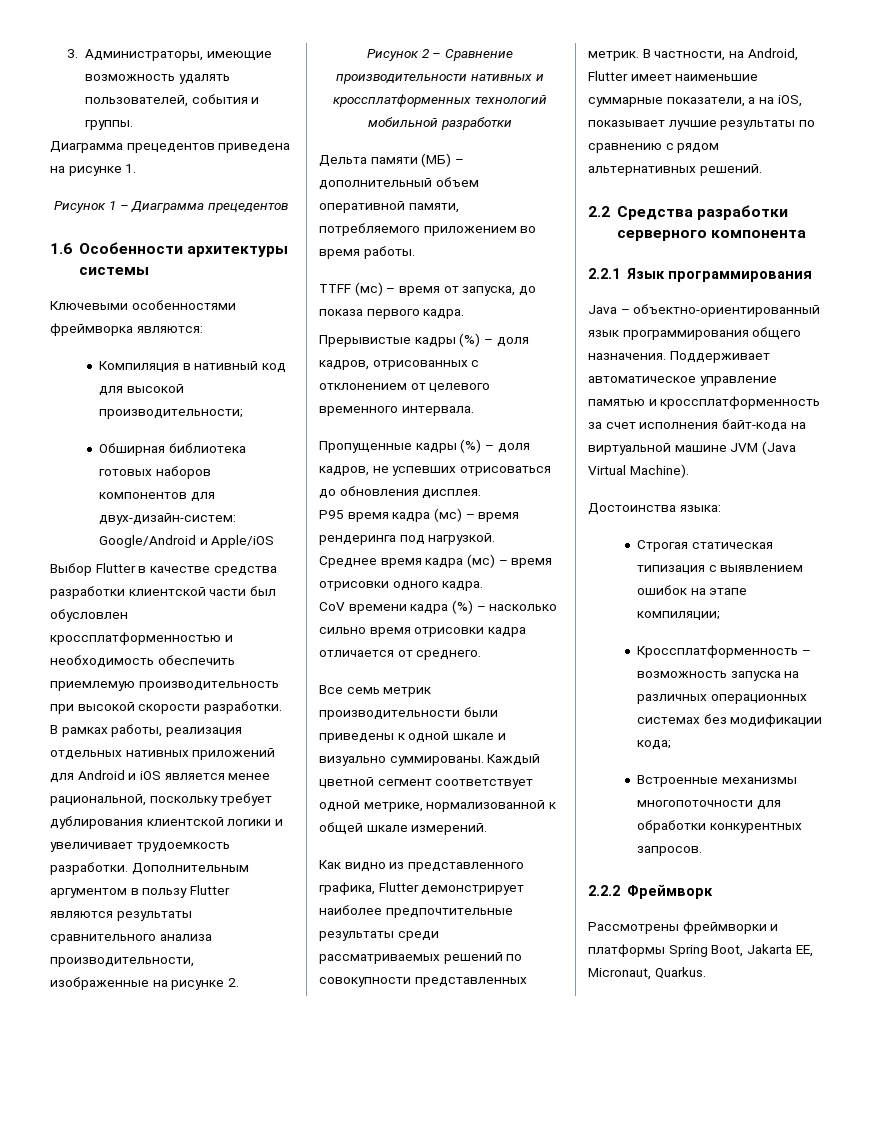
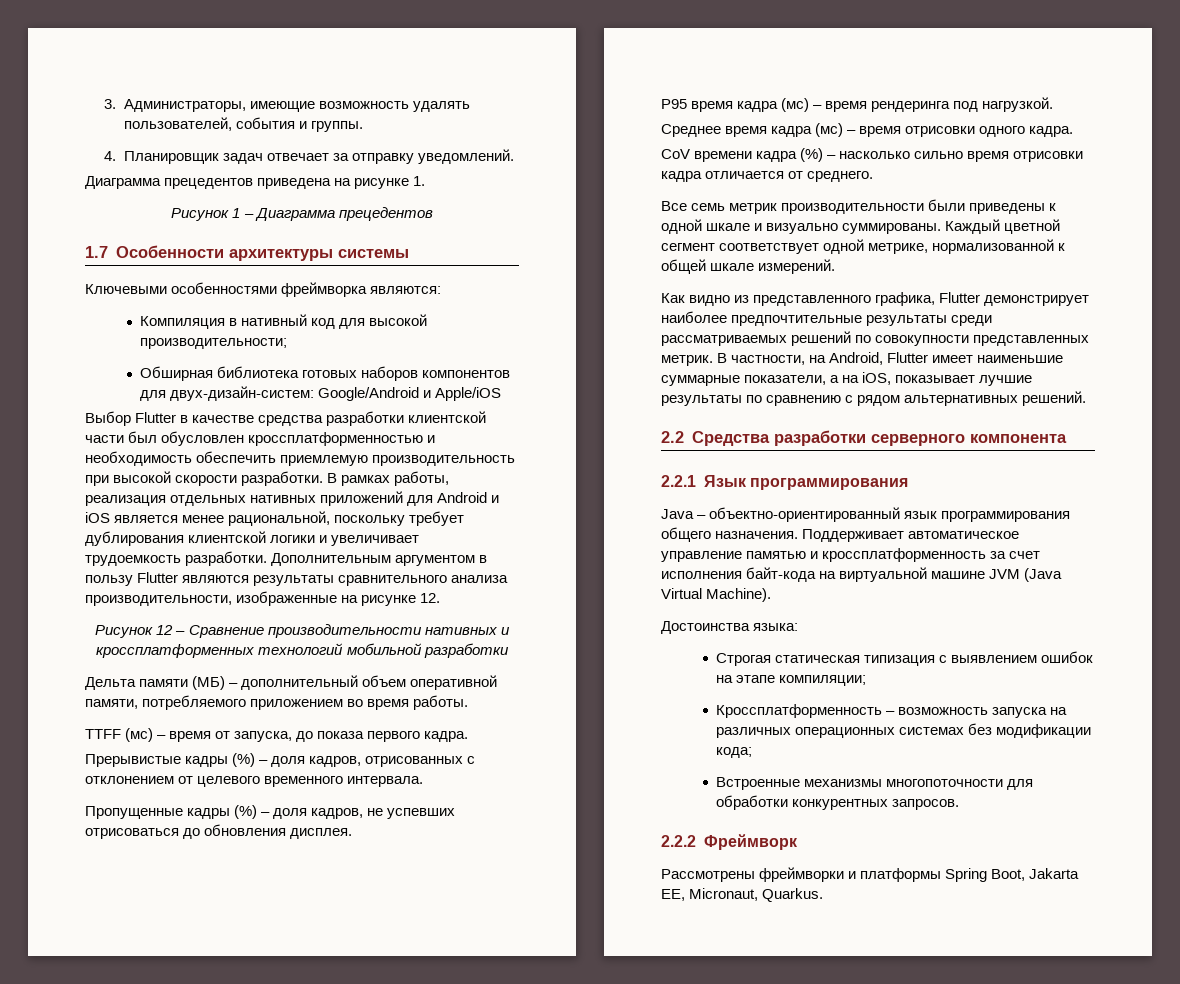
+ 4. Планировщик задач отвечает за отправку уведомлений.
- 1.6 Особенности архитектуры системы
+ 1.7 Особенности архитектуры системы
- Дополнительным аргументом в пользу Flutter являются результаты сравнительного анализа производительности, изображенные на рисунке 2.
- Рисунок 2 – Сравнение производительности нативных и кроссплатформенных технологий мобильной разработки
+ Дополнительным аргументом в пользу Flutter являются результаты сравнительного анализа производительности, изображенные на рисунке 12.
+ Рисунок 12 – Сравнение производительности нативных и кроссплатформенных технологий мобильной разработки

